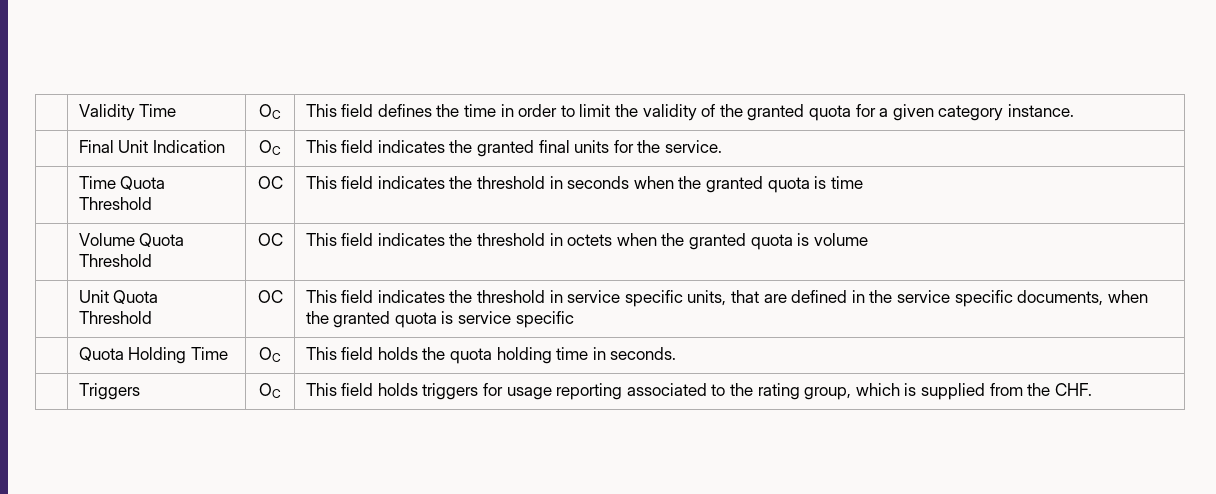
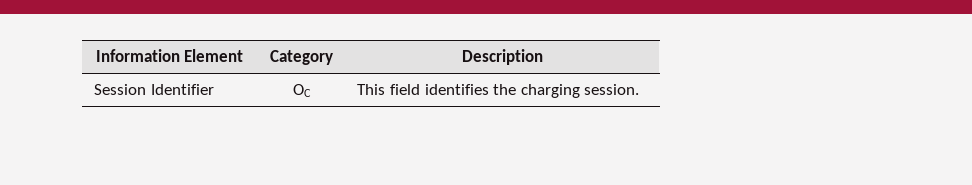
- | Validity Time | OC | This field defines the time in order to limit the validity of the granted quota for a given category instance.
- | Final Unit Indication | OC | This field indicates the granted final units for the service.
- | Time Quota Threshold | OC | This field indicates the threshold in seconds when the granted quota is time
- | Volume Quota Threshold | OC | This field indicates the threshold in octets when the granted quota is volume
- | Unit Quota Threshold | OC | This field indicates the threshold in service specific units, that are defined in the service specific documents, when the granted quota is service specific
- | Quota Holding Time | OC | This field holds the quota holding time in seconds.
- | Triggers | OC | This field holds triggers for usage reporting associated to the rating group, which is supplied from the CHF.
+ Information Element | Category | Description
+ Session Identifier | OC | This field identifies the charging session.

